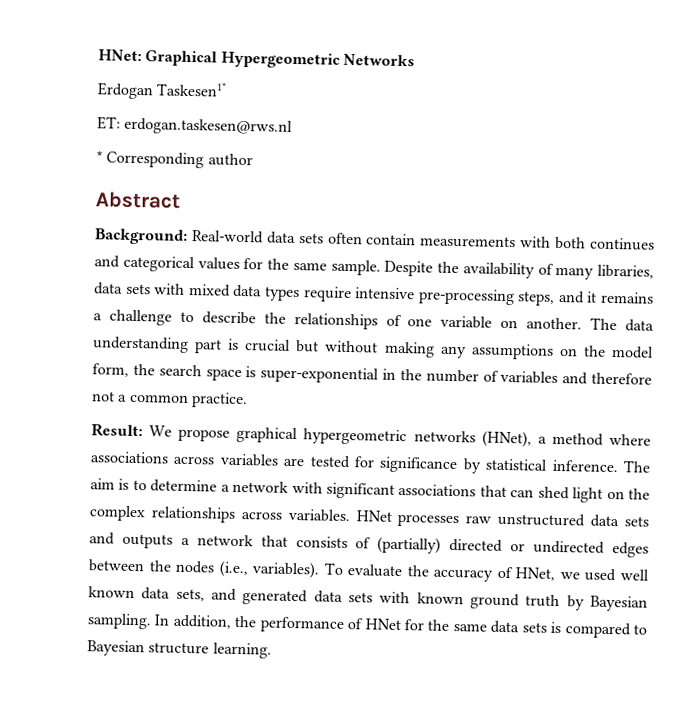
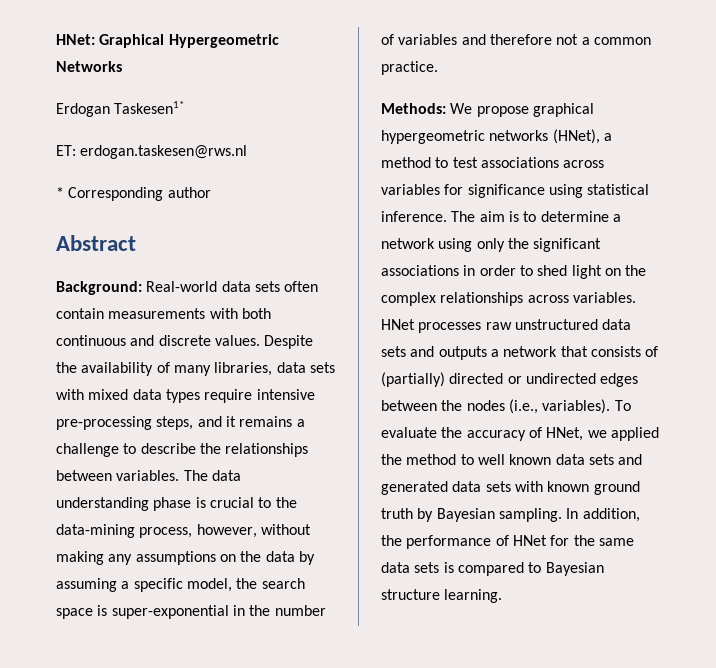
- Background: Real-world data sets often contain measurements with both continues and categorical values for the same sample.
+ Background: Real-world data sets often contain measurements with both continuous and discrete values.
- Despite the availability of many libraries, data sets with mixed data types require intensive pre-processing steps, and it remains a challenge to describe the relationships of one variable on another.
+ Despite the availability of many libraries, data sets with mixed data types require intensive pre-processing steps, and it remains a challenge to describe the relationships between variables.
- The data understanding part is crucial but without making any assumptions on the model form, the search space is super-exponential in the number of variables and therefore not a common practice.
+ The data understanding phase is crucial to the data-mining process, however, without making any assumptions on the data by assuming a specific model, the search space is super-exponential in the number of variables and therefore not a common practice.
- Result: We propose graphical hypergeometric networks (HNet), a method where associations across variables are tested for significance by statistical inference.
+ Methods: We propose graphical hypergeometric networks (HNet), a method to test associations across variables for significance using statistical inference.
- The aim is to determine a network with significant associations that can shed light on the complex relationships across variables.
+ The aim is to determine a network using only the significant associations in order to shed light on the complex relationships across variables.
- To evaluate the accuracy of HNet, we used well known data sets, and generated data sets with known ground truth by Bayesian sampling.
+ To evaluate the accuracy of HNet, we applied the method to well known data sets and generated data sets with known ground truth by Bayesian sampling.

